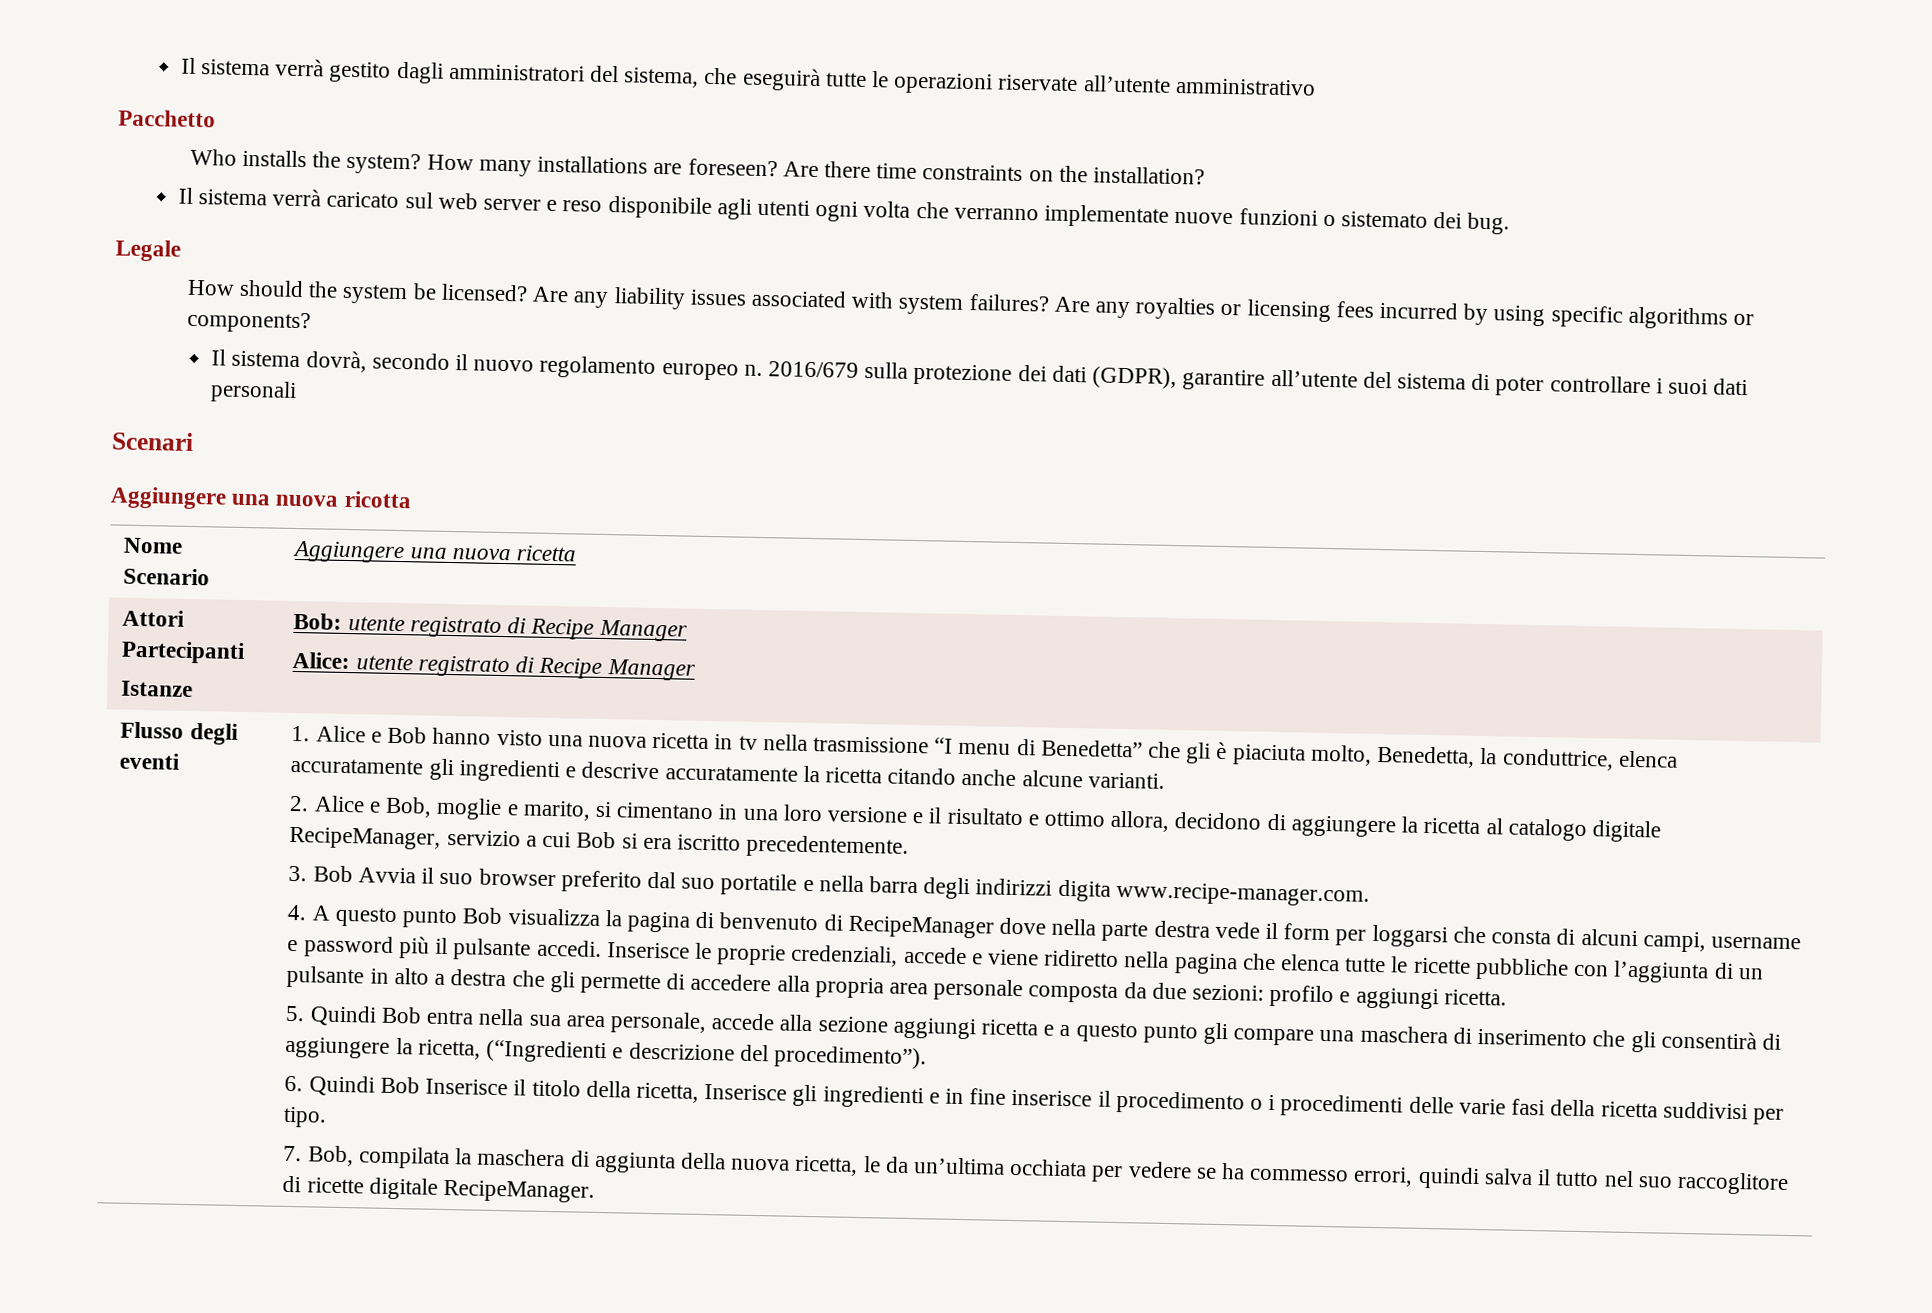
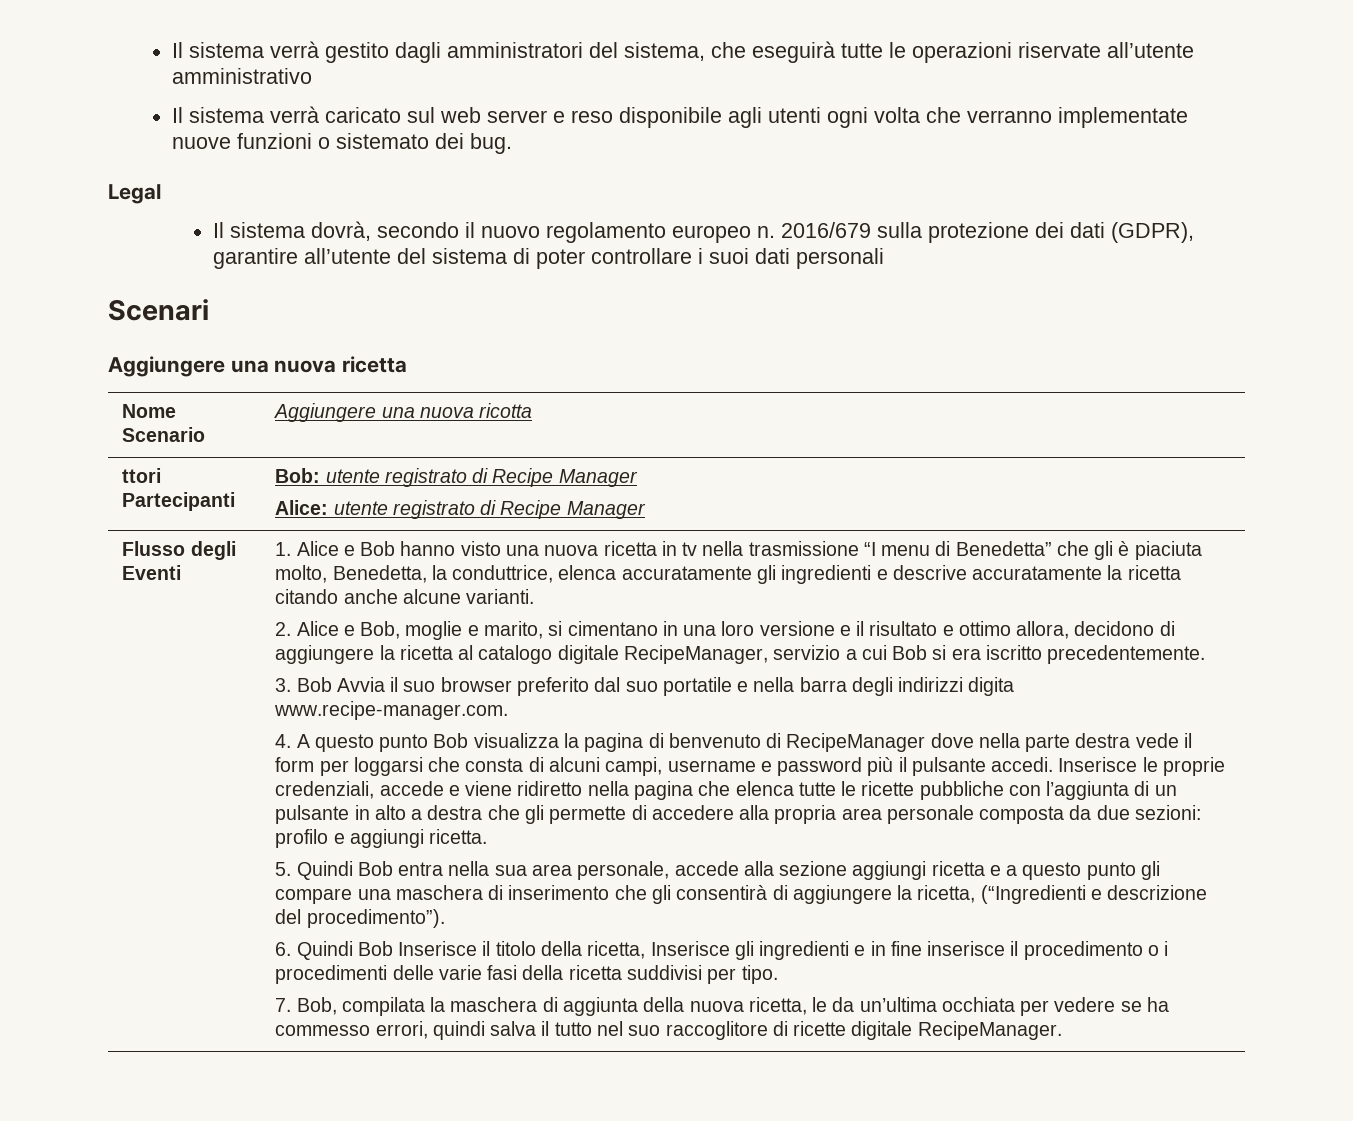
- Pacchetto
- Who installs the system? How many installations are foreseen? Are there time constraints on the installation?
- Legale
- How should the system be licensed? Are any liability issues associated with system failures? Are any royalties or licensing fees incurred by using specific algorithms or components?
+ Legal
- Aggiungere una nuova ricotta
+ Aggiungere una nuova ricetta
- Nome Scenario | Aggiungere una nuova ricetta
- Attori Partecipanti
- Istanze | Bob: utente registrato di Recipe Manager
+ Nome Scenario | Aggiungere una nuova ricotta
+ ttori Partecipanti | Bob: utente registrato di Recipe Manager
- Flusso degli eventi
+ Flusso degli Eventi

